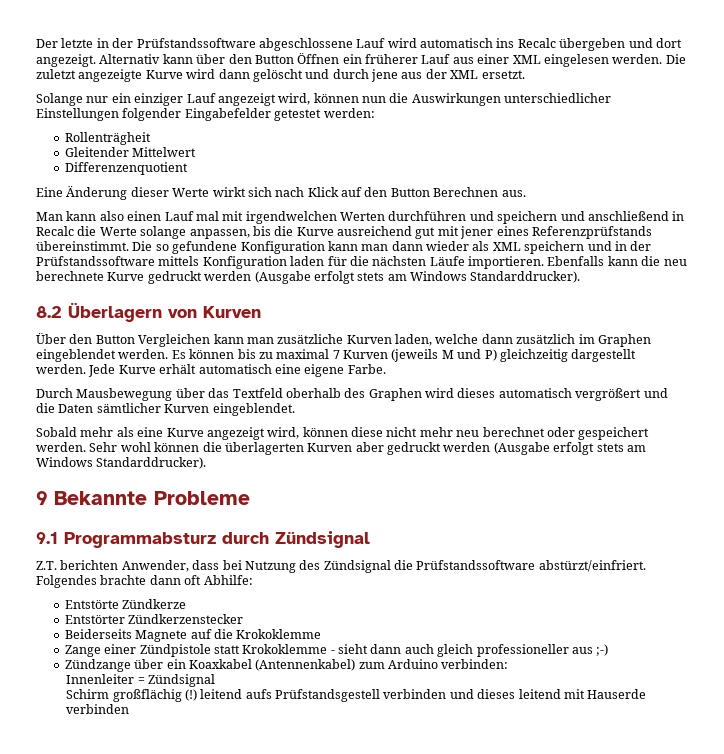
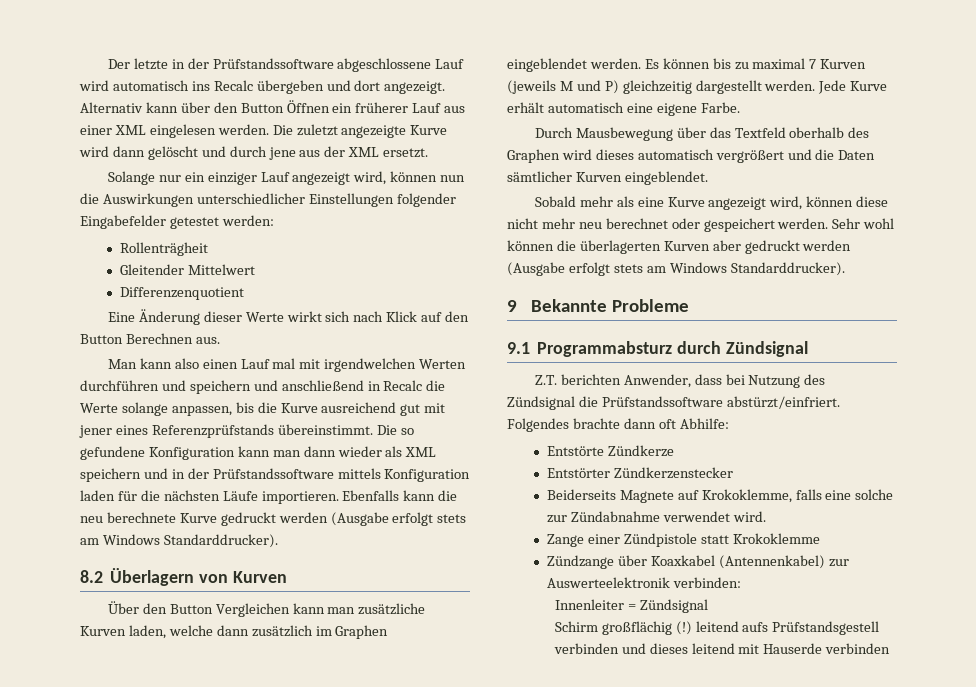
- Beiderseits Magnete auf die Krokoklemme
+ Beiderseits Magnete auf Krokoklemme, falls eine solche zur Zündabnahme verwendet wird.
- Zange einer Zündpistole statt Krokoklemme - sieht dann auch gleich professioneller aus ;-)
+ Zange einer Zündpistole statt Krokoklemme
- Zündzange über ein Koaxkabel (Antennenkabel) zum Arduino verbinden:
+ Zündzange über Koaxkabel (Antennenkabel) zur Auswerteelektronik verbinden:

